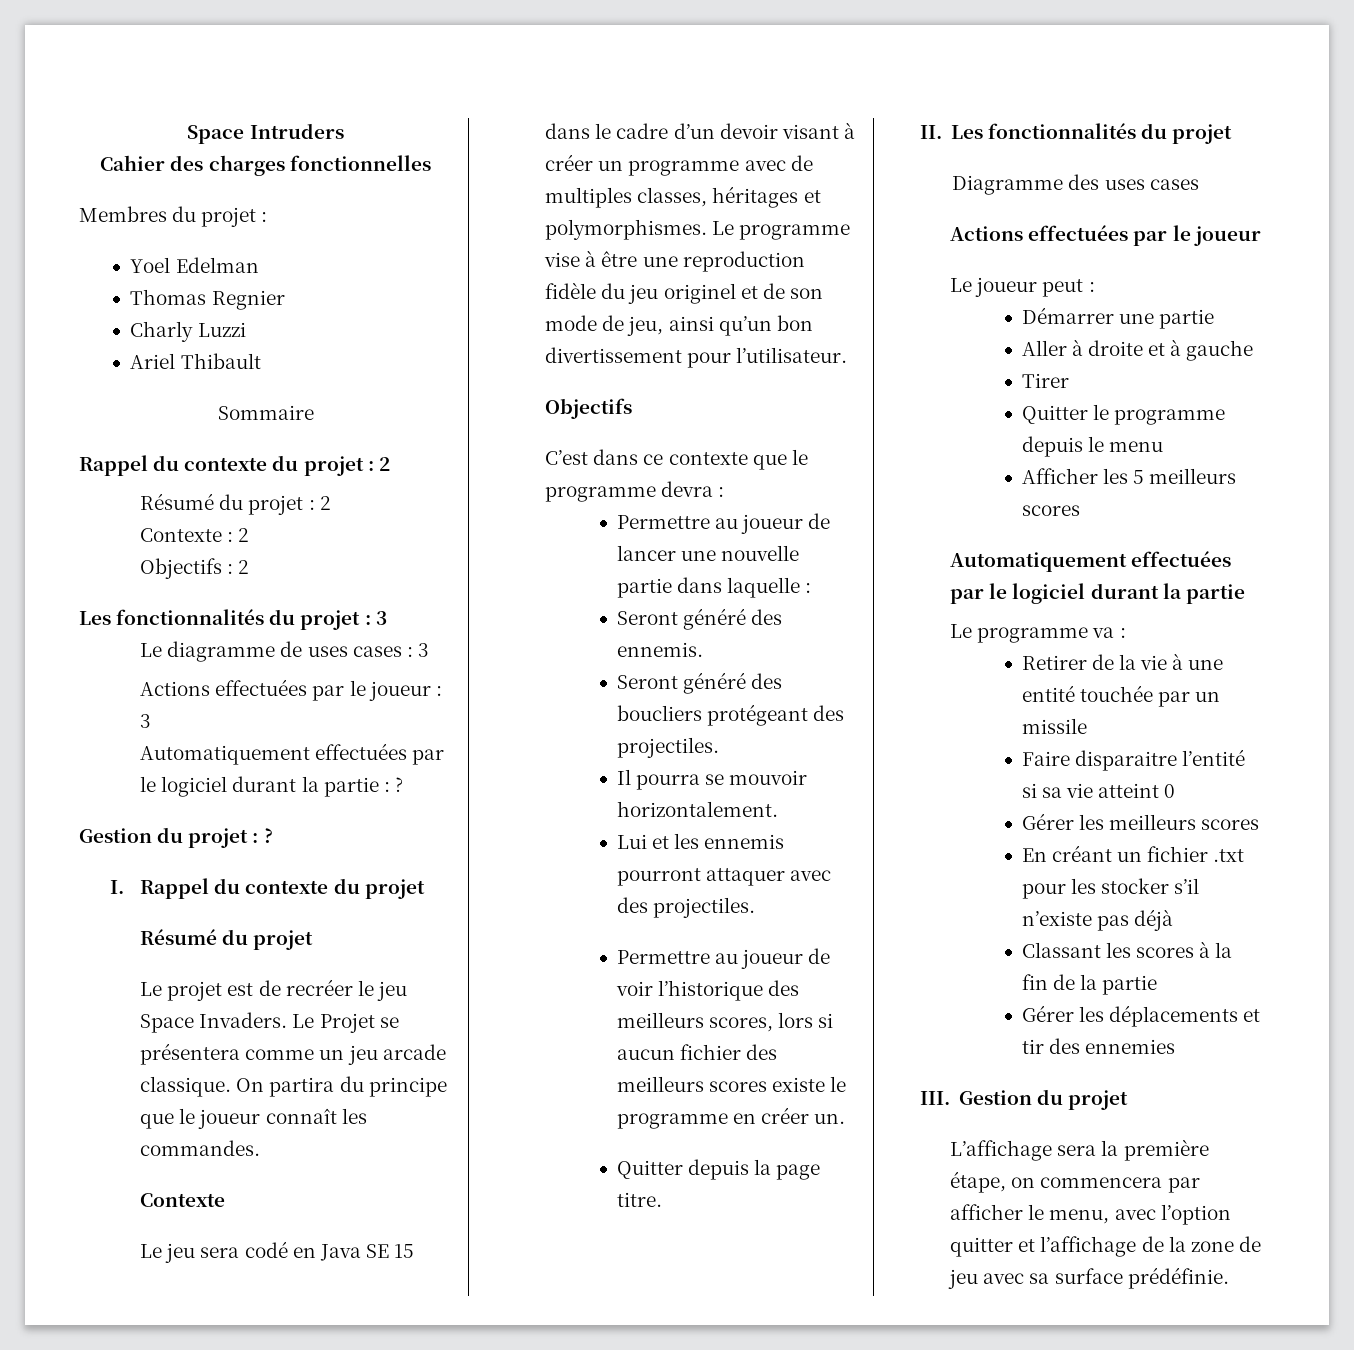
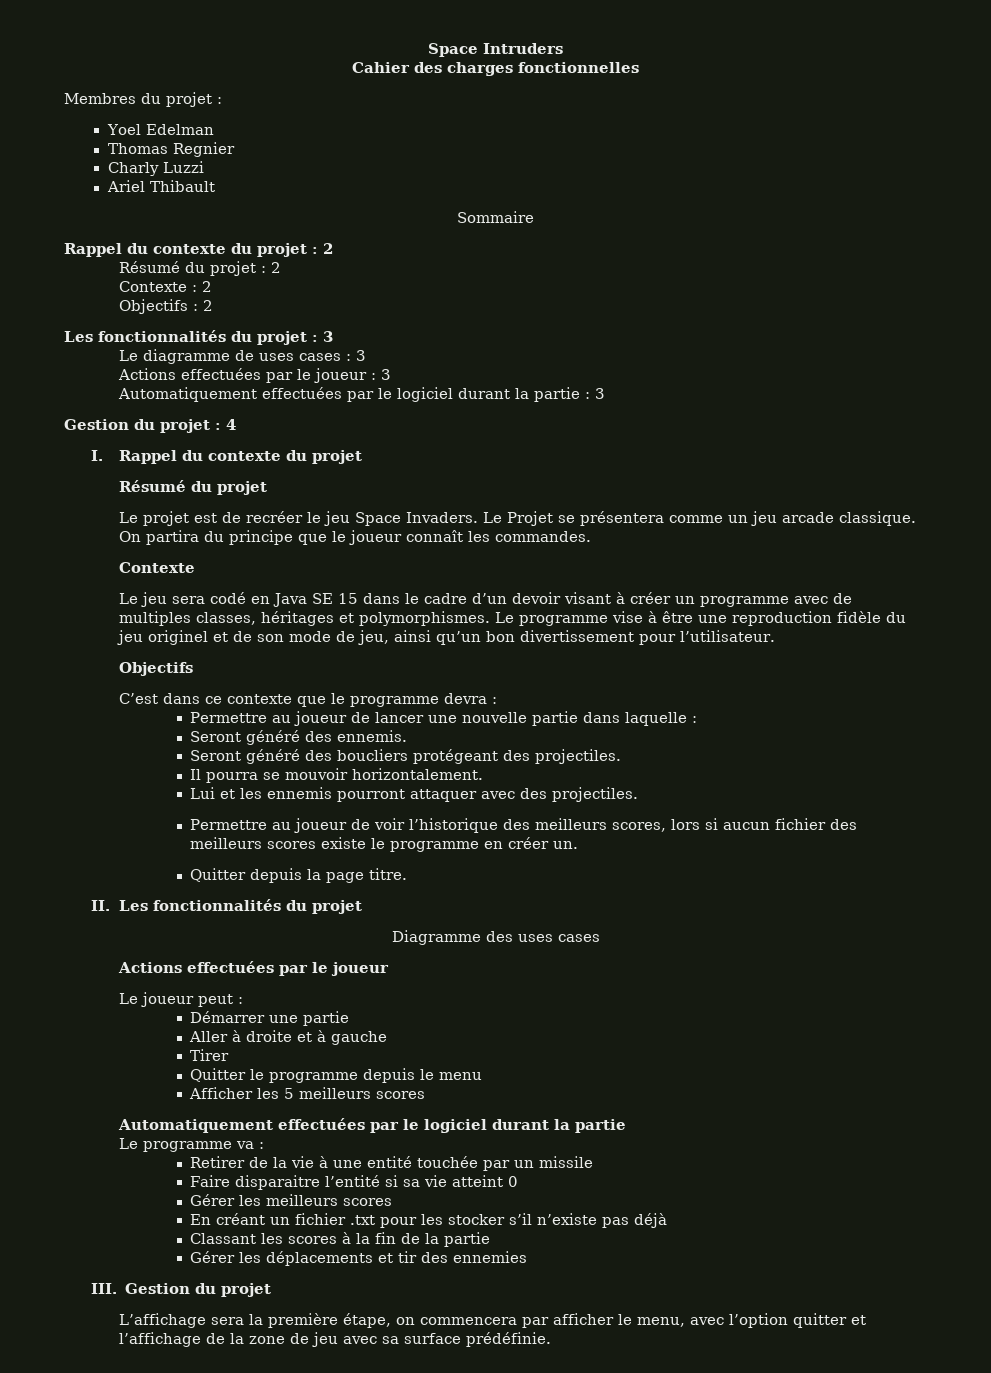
- Automatiquement effectuées par le logiciel durant la partie : ?
+ Automatiquement effectuées par le logiciel durant la partie : 3
- Gestion du projet : ?
+ Gestion du projet : 4

